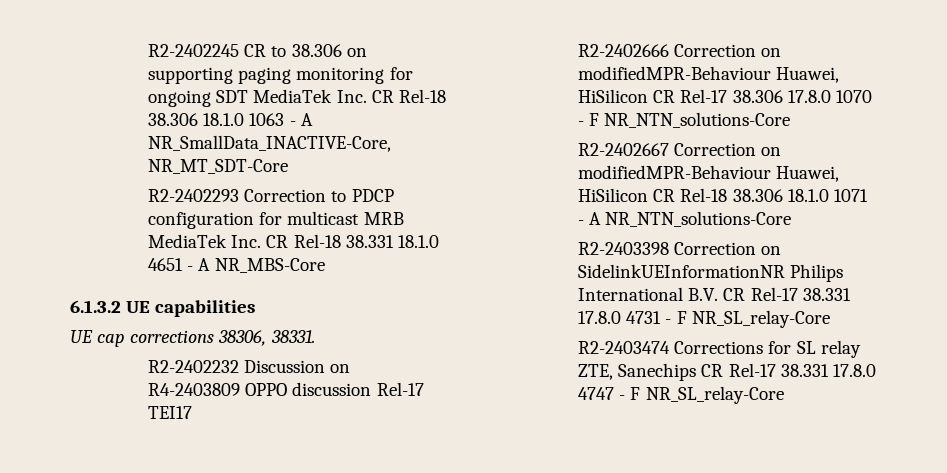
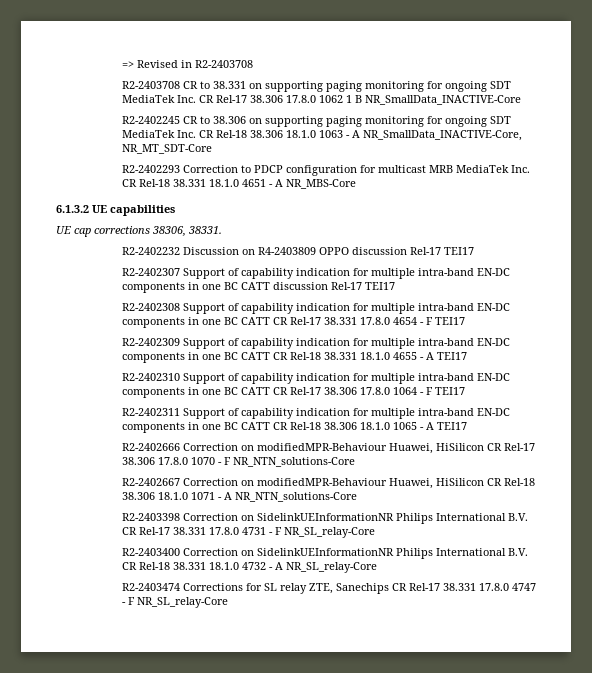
+ => Revised in R2-2403708
+ R2-2403708 CR to 38.331 on supporting paging monitoring for ongoing SDT MediaTek Inc. CR Rel-17 38.306 17.8.0 1062 1 B NR_SmallData_INACTIVE-Core
+ R2-2402307 Support of capability indication for multiple intra-band EN-DC components in one BC CATT discussion Rel-17 TEI17
+ R2-2402308 Support of capability indication for multiple intra-band EN-DC components in one BC CATT CR Rel-17 38.331 17.8.0 4654 - F TEI17
+ R2-2402309 Support of capability indication for multiple intra-band EN-DC components in one BC CATT CR Rel-18 38.331 18.1.0 4655 - A TEI17
+ R2-2402310 Support of capability indication for multiple intra-band EN-DC components in one BC CATT CR Rel-17 38.306 17.8.0 1064 - F TEI17
+ R2-2402311 Support of capability indication for multiple intra-band EN-DC components in one BC CATT CR Rel-18 38.306 18.1.0 1065 - A TEI17
+ R2-2403400 Correction on SidelinkUEInformationNR Philips International B.V. CR Rel-18 38.331 18.1.0 4732 - A NR_SL_relay-Core

